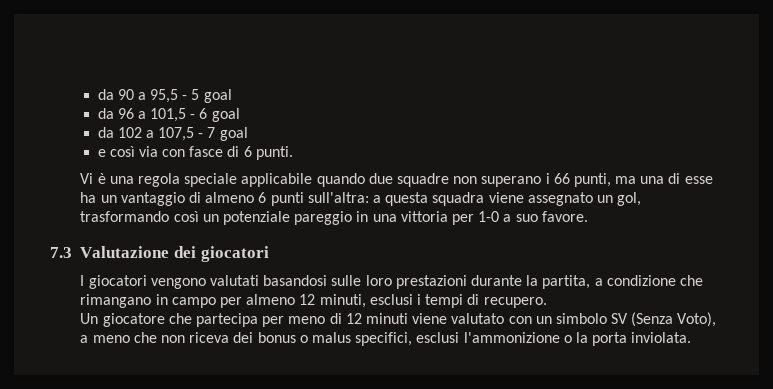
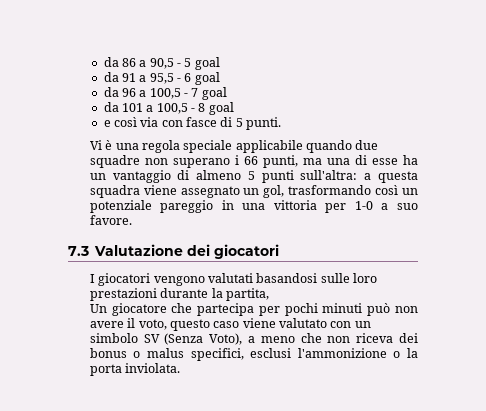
- da 90 a 95,5 - 5 goal
+ da 86 a 90,5 - 5 goal
- da 96 a 101,5 - 6 goal
+ da 91 a 95,5 - 6 goal
- da 102 a 107,5 - 7 goal
+ da 96 a 100,5 - 7 goal
+ da 101 a 100,5 - 8 goal
- e così via con fasce di 6 punti.
+ e così via con fasce di 5 punti.
- Vi è una regola speciale applicabile quando due squadre non superano i 66 punti, ma una di esse ha un vantaggio di almeno 6 punti sull'altra: a questa squadra viene assegnato un gol, trasformando così un potenziale pareggio in una vittoria per 1-0 a suo favore.
+ Vi è una regola speciale applicabile quando due squadre non superano i 66 punti, ma una di esse ha un vantaggio di almeno 5 punti sull'altra: a questa squadra viene assegnato un gol, trasformando così un potenziale pareggio in una vittoria per 1-0 a suo favore.
- I giocatori vengono valutati basandosi sulle loro prestazioni durante la partita, a condizione che rimangano in campo per almeno 12 minuti, esclusi i tempi di recupero.
+ I giocatori vengono valutati basandosi sulle loro prestazioni durante la partita,
- Un giocatore che partecipa per meno di 12 minuti viene valutato con un simbolo SV (Senza Voto), a meno che non riceva dei bonus o malus specifici, esclusi l'ammonizione o la porta inviolata.
+ Un giocatore che partecipa per pochi minuti può non avere il voto, questo caso viene valutato con un simbolo SV (Senza Voto), a meno che non riceva dei bonus o malus specifici, esclusi l'ammonizione o la porta inviolata.

